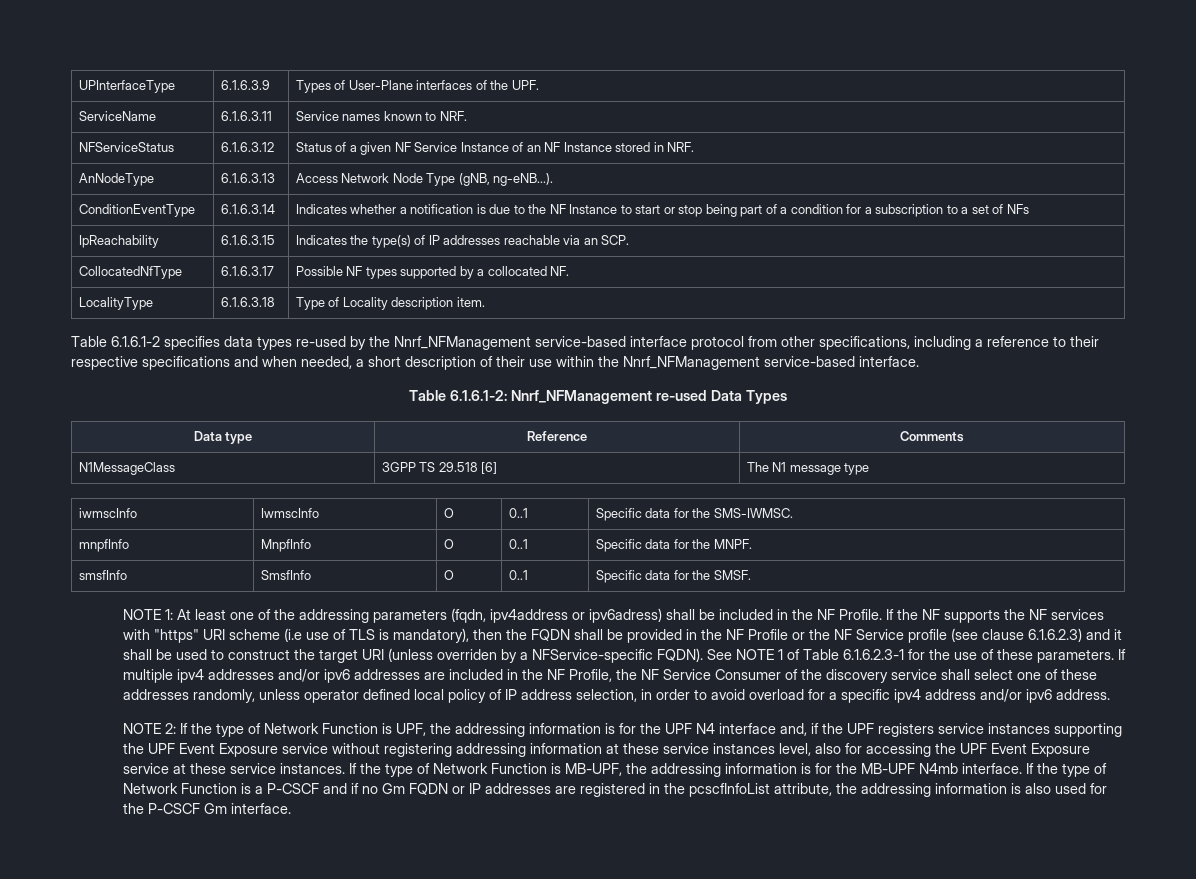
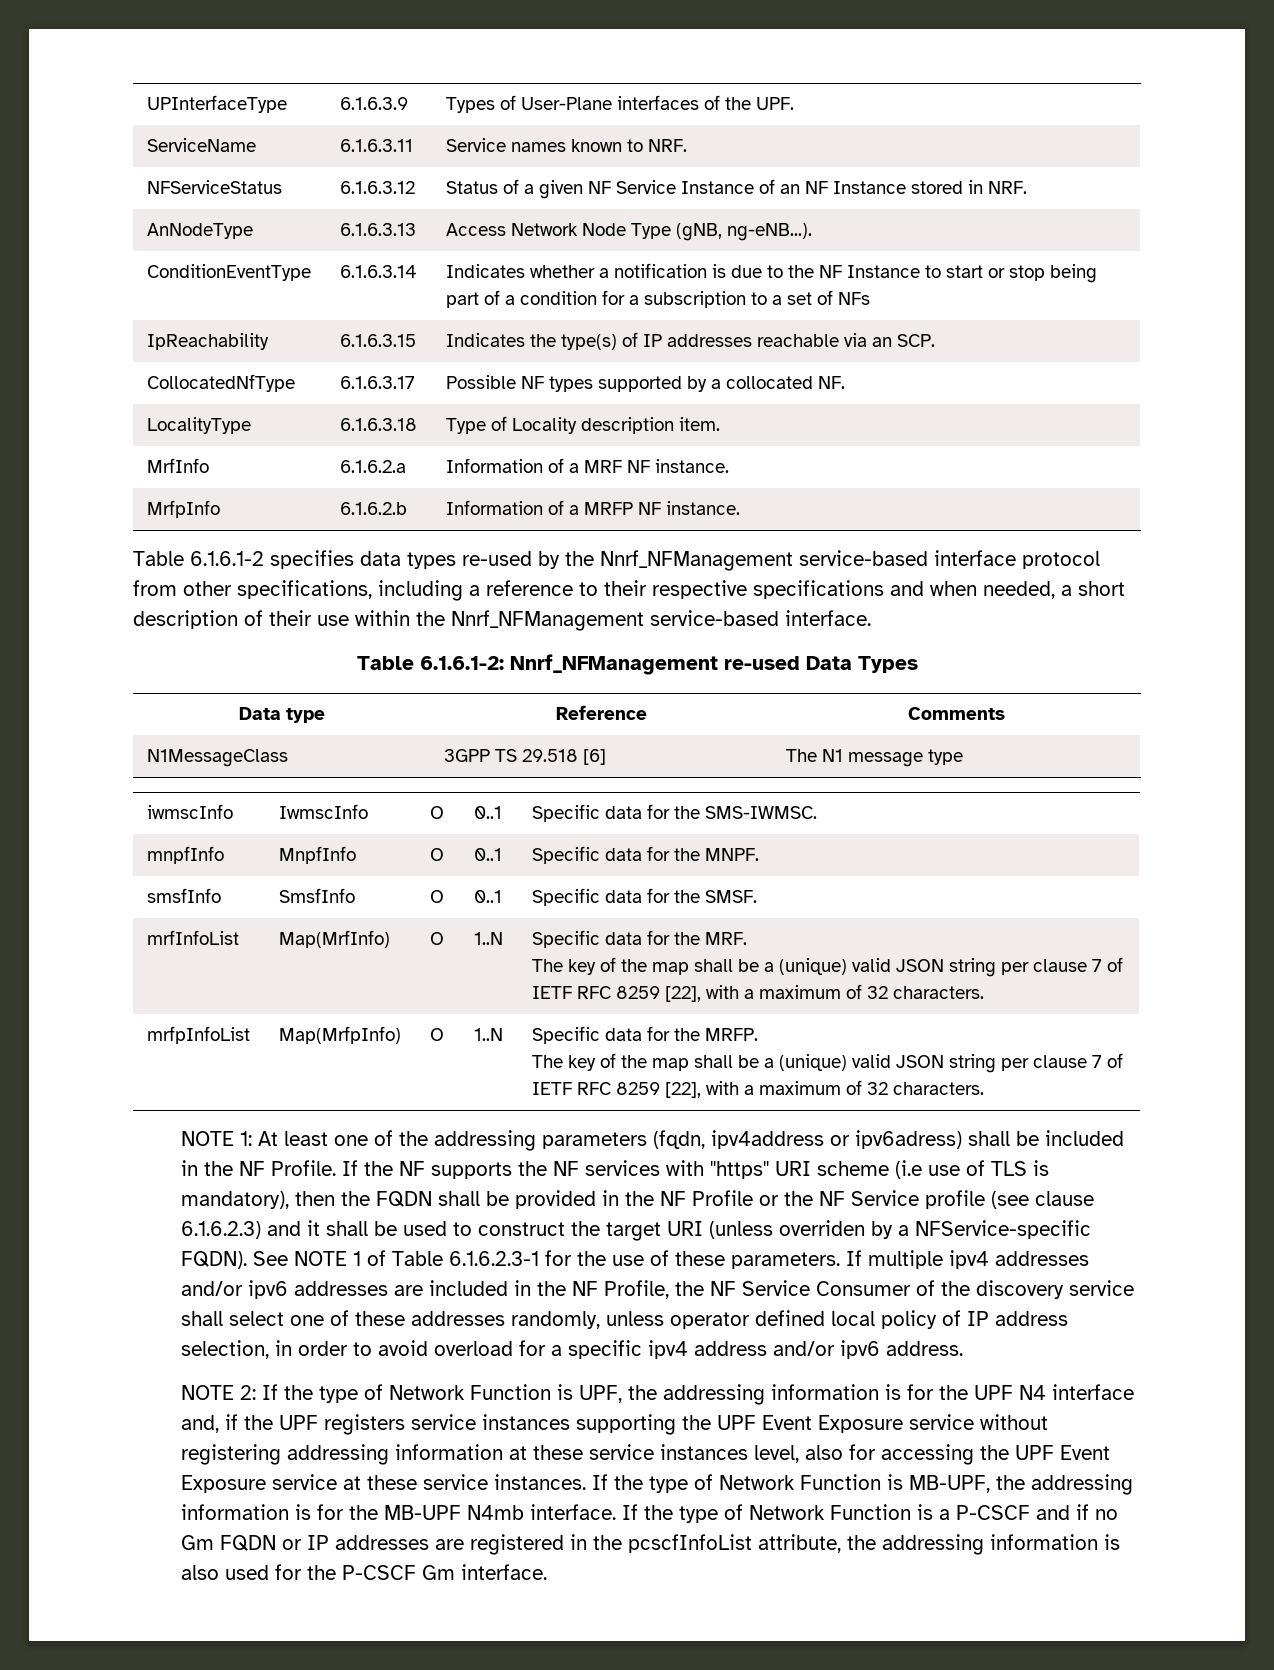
+ MrfInfo | 6.1.6.2.a | Information of a MRF NF instance.
+ MrfpInfo | 6.1.6.2.b | Information of a MRFP NF instance.
+ mrfInfoList | Map(MrfInfo) | O | 1..N | Specific data for the MRF.
+ The key of the map shall be a (unique) valid JSON string per clause 7 of IETF RFC 8259 [22], with a maximum of 32 characters.
+ mrfpInfoList | Map(MrfpInfo) | O | 1..N | Specific data for the MRFP.
+ The key of the map shall be a (unique) valid JSON string per clause 7 of IETF RFC 8259 [22], with a maximum of 32 characters.

